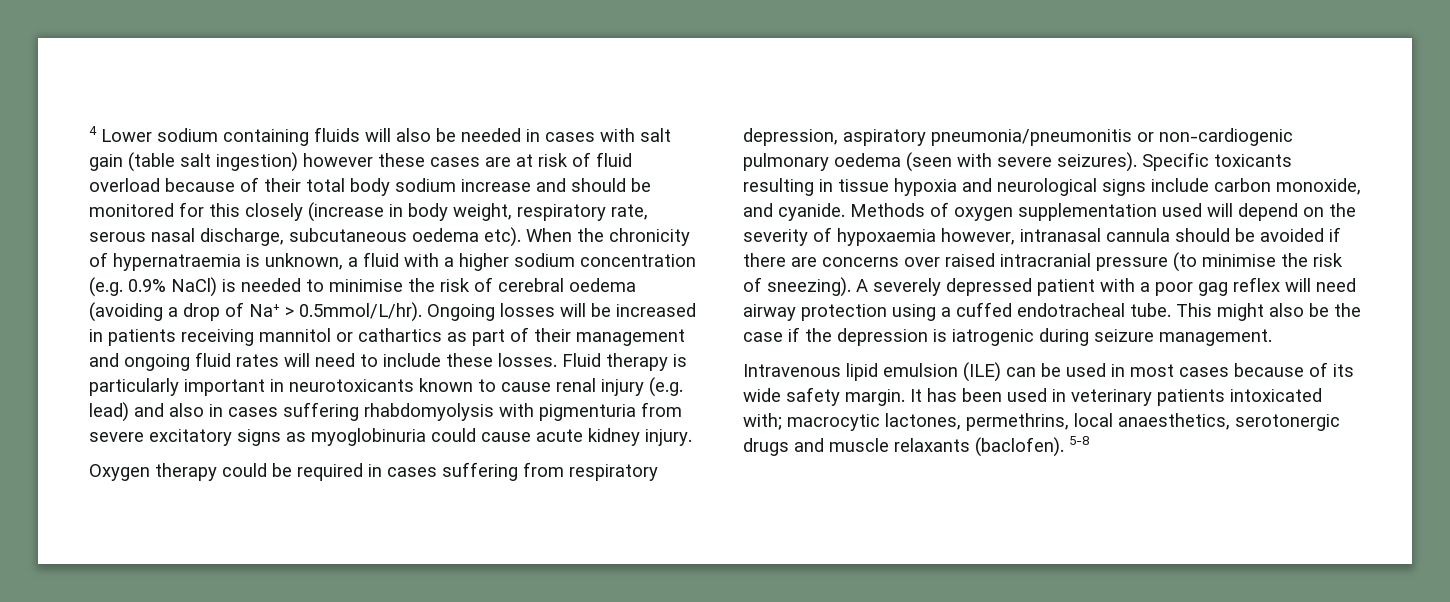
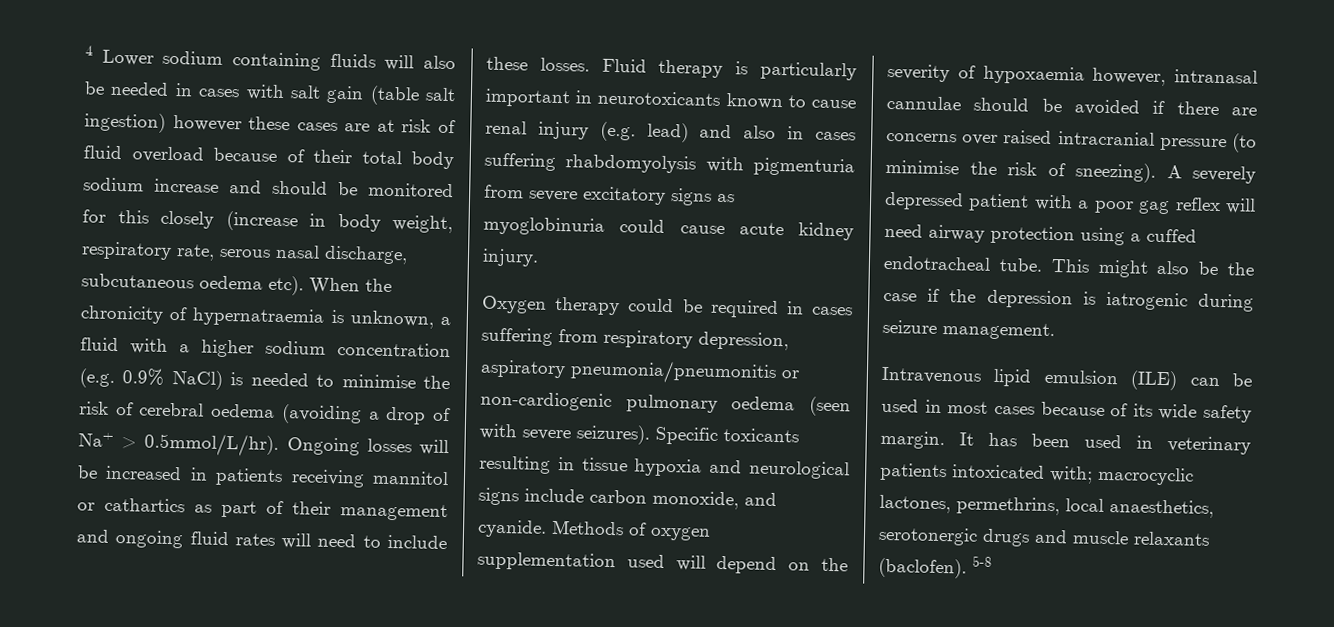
- Methods of oxygen supplementation used will depend on the severity of hypoxaemia however, intranasal cannula should be avoided if there are concerns over raised intracranial pressure (to minimise the risk of sneezing).
+ Methods of oxygen supplementation used will depend on the severity of hypoxaemia however, intranasal cannulae should be avoided if there are concerns over raised intracranial pressure (to minimise the risk of sneezing).
- It has been used in veterinary patients intoxicated with; macrocytic lactones, permethrins, local anaesthetics, serotonergic drugs and muscle relaxants (baclofen).
+ It has been used in veterinary patients intoxicated with; macrocyclic lactones, permethrins, local anaesthetics, serotonergic drugs and muscle relaxants (baclofen).

